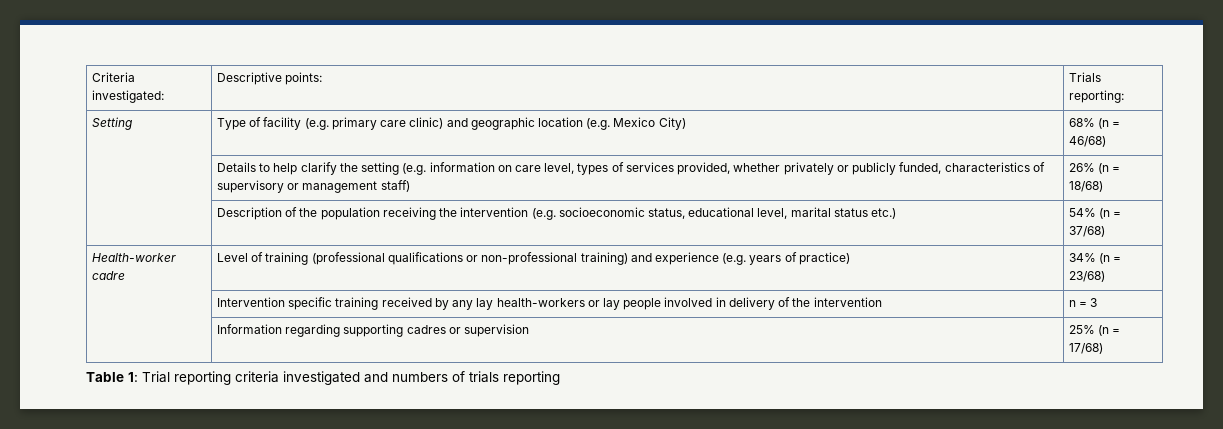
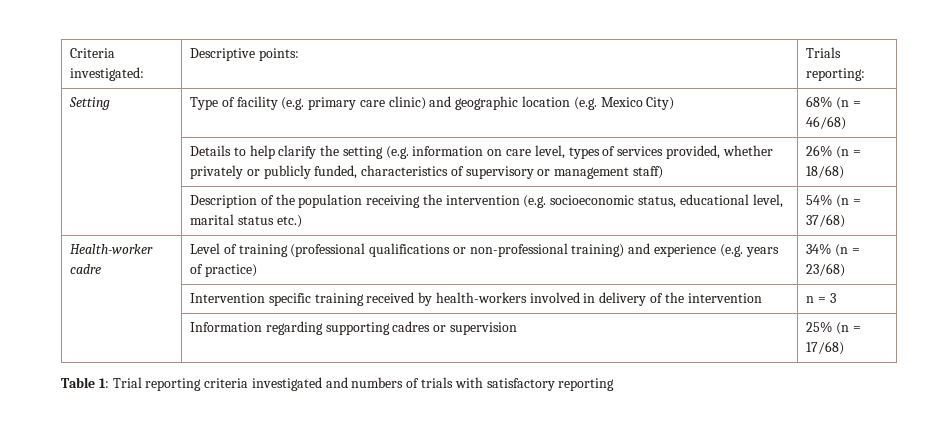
- | Intervention specific training received by any lay health-workers or lay people involved in delivery of the intervention | n = 3
+ | Intervention specific training received by health-workers involved in delivery of the intervention | n = 3
- Table 1: Trial reporting criteria investigated and numbers of trials reporting
+ Table 1: Trial reporting criteria investigated and numbers of trials with satisfactory reporting

